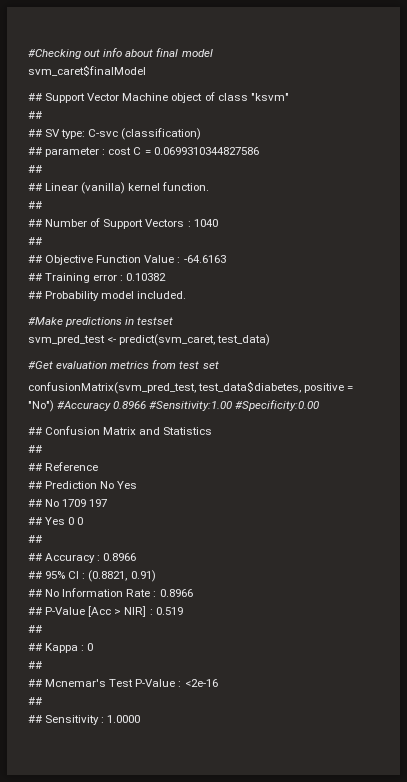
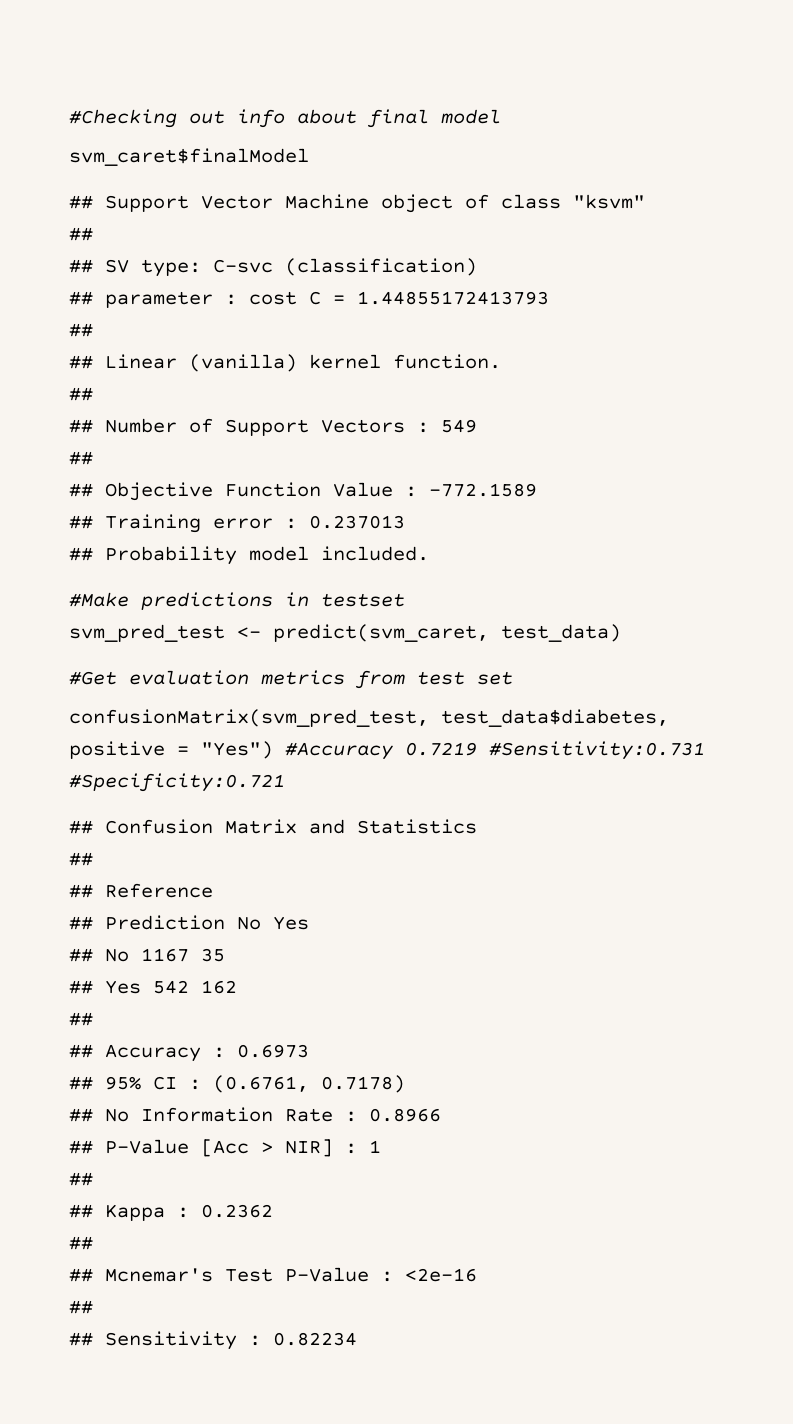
- ## parameter : cost C = 0.0699310344827586
+ ## parameter : cost C = 1.44855172413793
- ## Number of Support Vectors : 1040
+ ## Number of Support Vectors : 549
- ## Objective Function Value : -64.6163
+ ## Objective Function Value : -772.1589
- ## Training error : 0.10382
+ ## Training error : 0.237013
- confusionMatrix(svm_pred_test, test_data$diabetes, positive = "No") #Accuracy 0.8966 #Sensitivity:1.00 #Specificity:0.00
+ confusionMatrix(svm_pred_test, test_data$diabetes, positive = "Yes") #Accuracy 0.7219 #Sensitivity:0.731 #Specificity:0.721
- ## No 1709 197
+ ## No 1167 35
- ## Yes 0 0
+ ## Yes 542 162
- ## Accuracy : 0.8966
+ ## Accuracy : 0.6973
- ## 95% CI : (0.8821, 0.91)
+ ## 95% CI : (0.6761, 0.7178)
- ## P-Value [Acc > NIR] : 0.519
+ ## P-Value [Acc > NIR] : 1
- ## Kappa : 0
+ ## Kappa : 0.2362
- ## Sensitivity : 1.0000
+ ## Sensitivity : 0.82234

